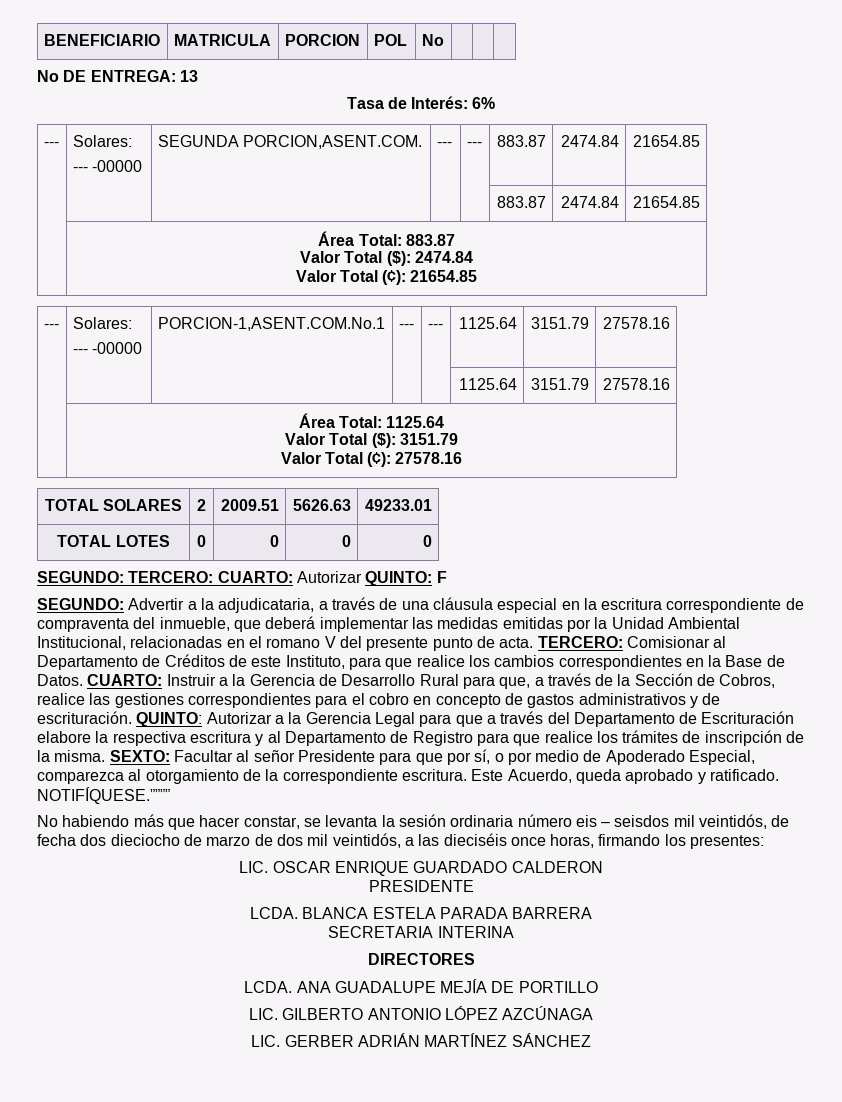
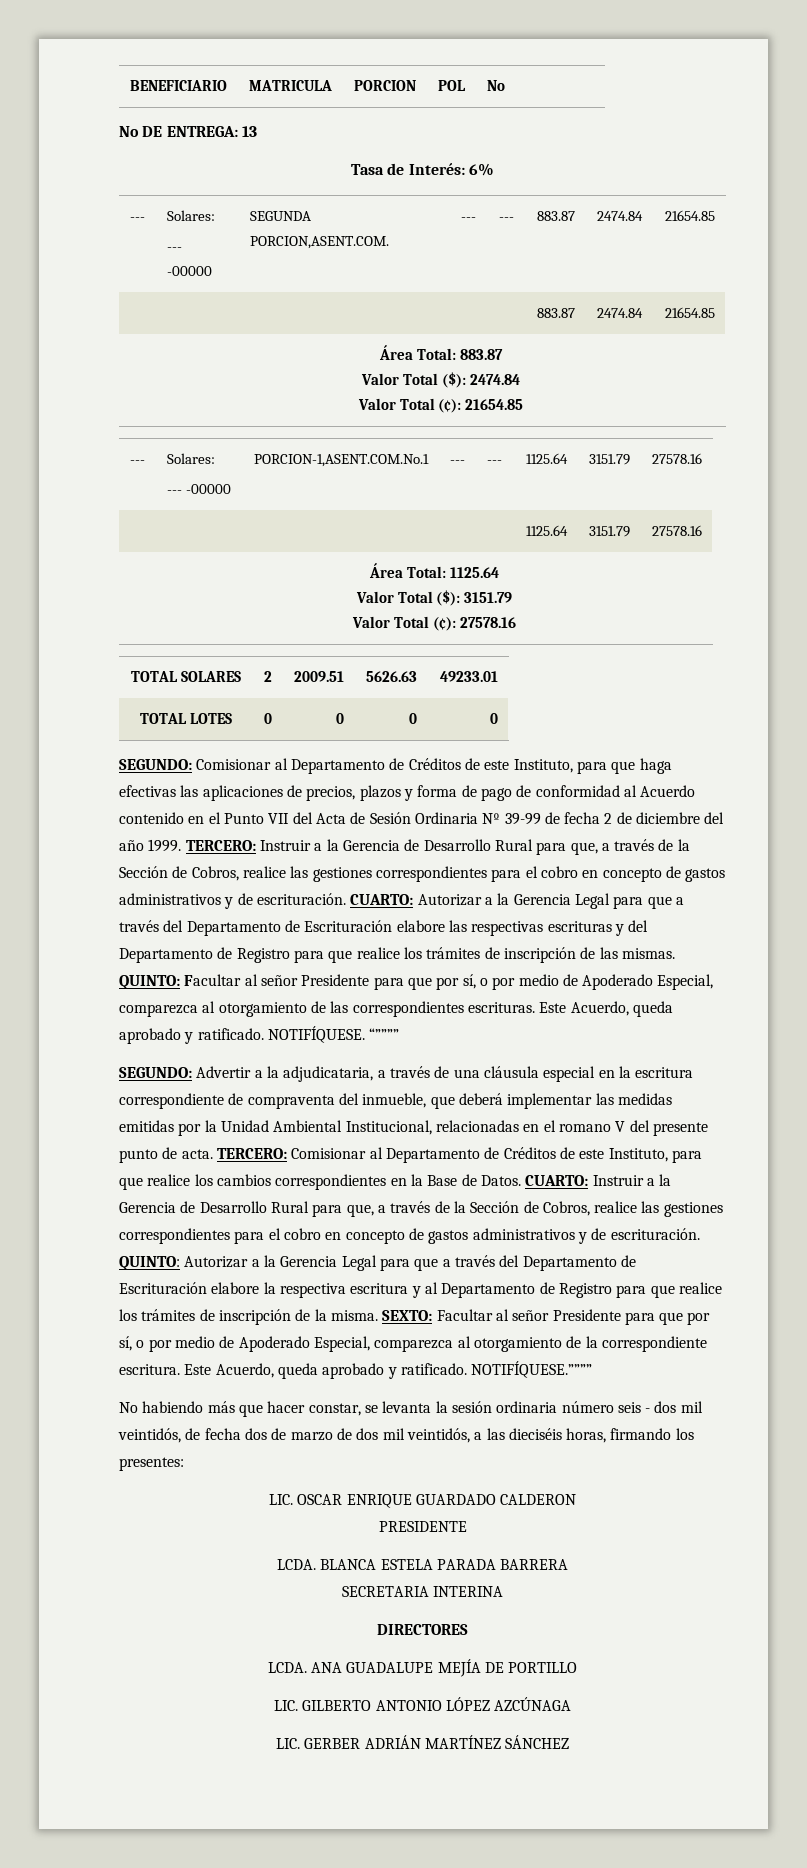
- SEGUNDO: TERCERO: CUARTO: Autorizar QUINTO: F
+ SEGUNDO: Comisionar al Departamento de Créditos de este Instituto, para que haga efectivas las aplicaciones de precios, plazos y forma de pago de conformidad al Acuerdo contenido en el Punto VII del Acta de Sesión Ordinaria Nº 39-99 de fecha 2 de diciembre del año 1999. TERCERO: Instruir a la Gerencia de Desarrollo Rural para que, a través de la Sección de Cobros, realice las gestiones correspondientes para el cobro en concepto de gastos administrativos y de escrituración. CUARTO: Autorizar a la Gerencia Legal para que a través del Departamento de Escrituración elabore las respectivas escrituras y del Departamento de Registro para que realice los trámites de inscripción de las mismas. QUINTO: Facultar al señor Presidente para que por sí, o por medio de Apoderado Especial, comparezca al otorgamiento de las correspondientes escrituras. Este Acuerdo, queda aprobado y ratificado. NOTIFÍQUESE. “””””
- No habiendo más que hacer constar, se levanta la sesión ordinaria número eis – seisdos mil veintidós, de fecha dos dieciocho de marzo de dos mil veintidós, a las dieciséis once horas, firmando los presentes:
+ No habiendo más que hacer constar, se levanta la sesión ordinaria número seis - dos mil veintidós, de fecha dos de marzo de dos mil veintidós, a las dieciséis horas, firmando los presentes:

